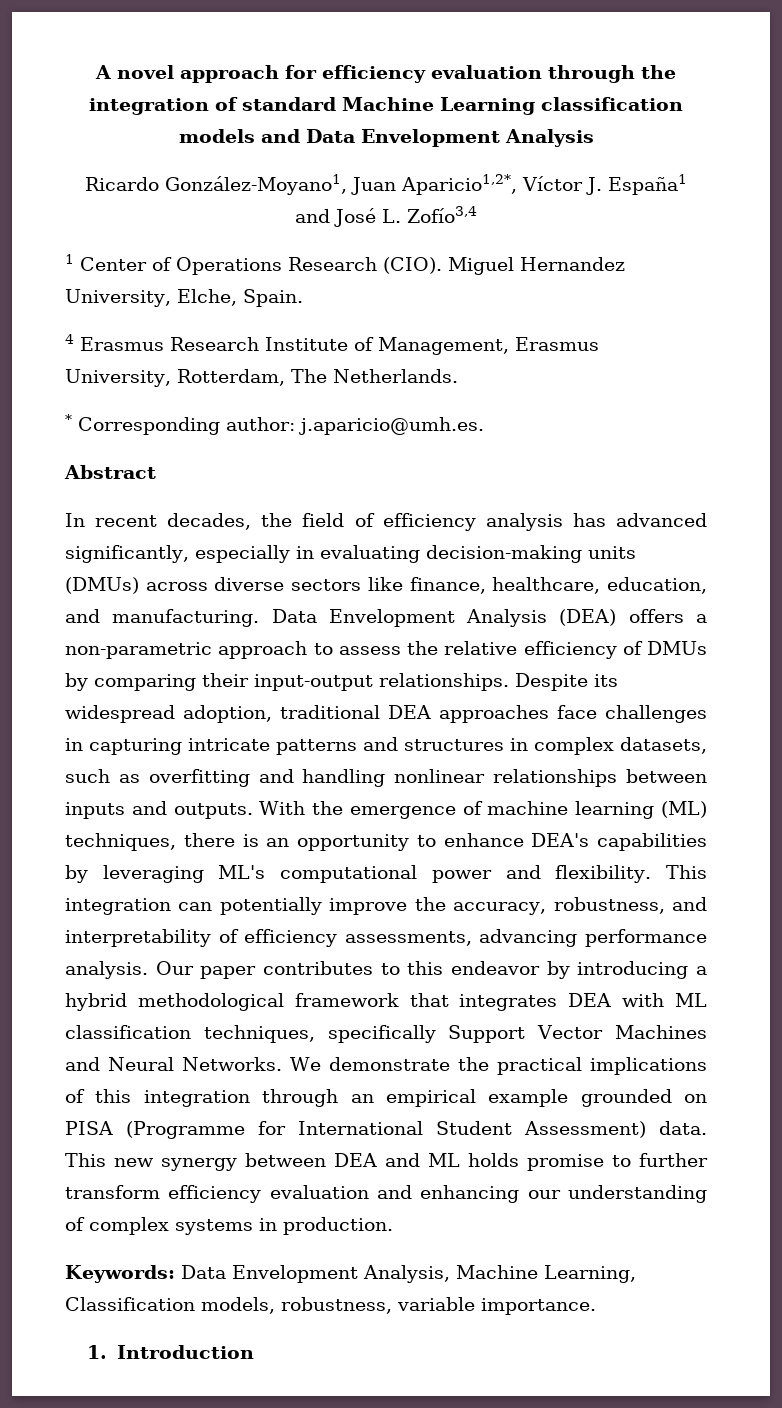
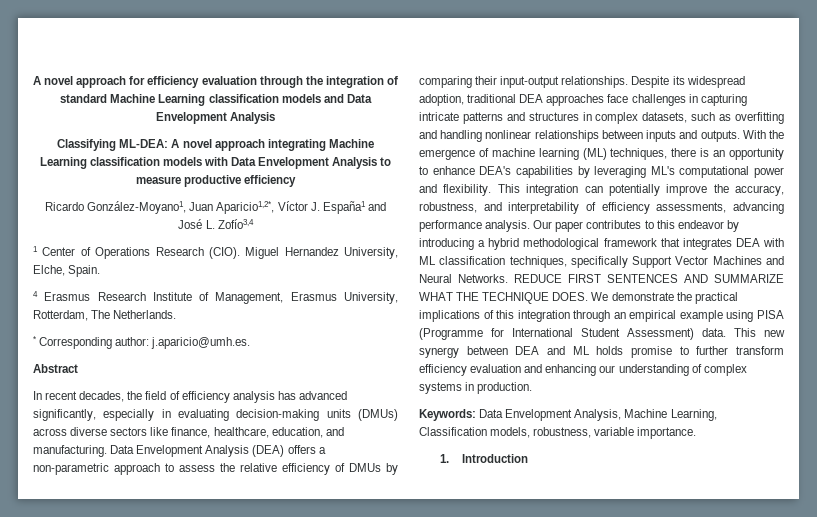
+ Classifying ML-DEA: A novel approach integrating Machine Learning classification models with Data Envelopment Analysis to measure productive efficiency
+ REDUCE FIRST SENTENCES AND SUMMARIZE WHAT THE TECHNIQUE DOES.
- We demonstrate the practical implications of this integration through an empirical example grounded on PISA (Programme for International Student Assessment) data.
+ We demonstrate the practical implications of this integration through an empirical example using PISA (Programme for International Student Assessment) data.

